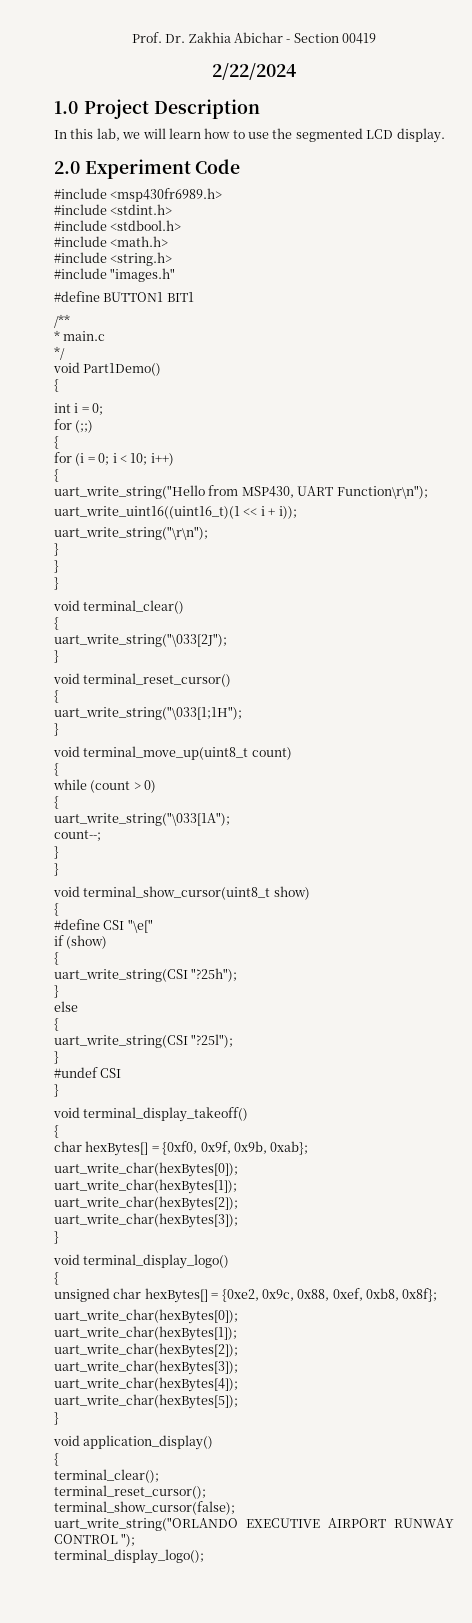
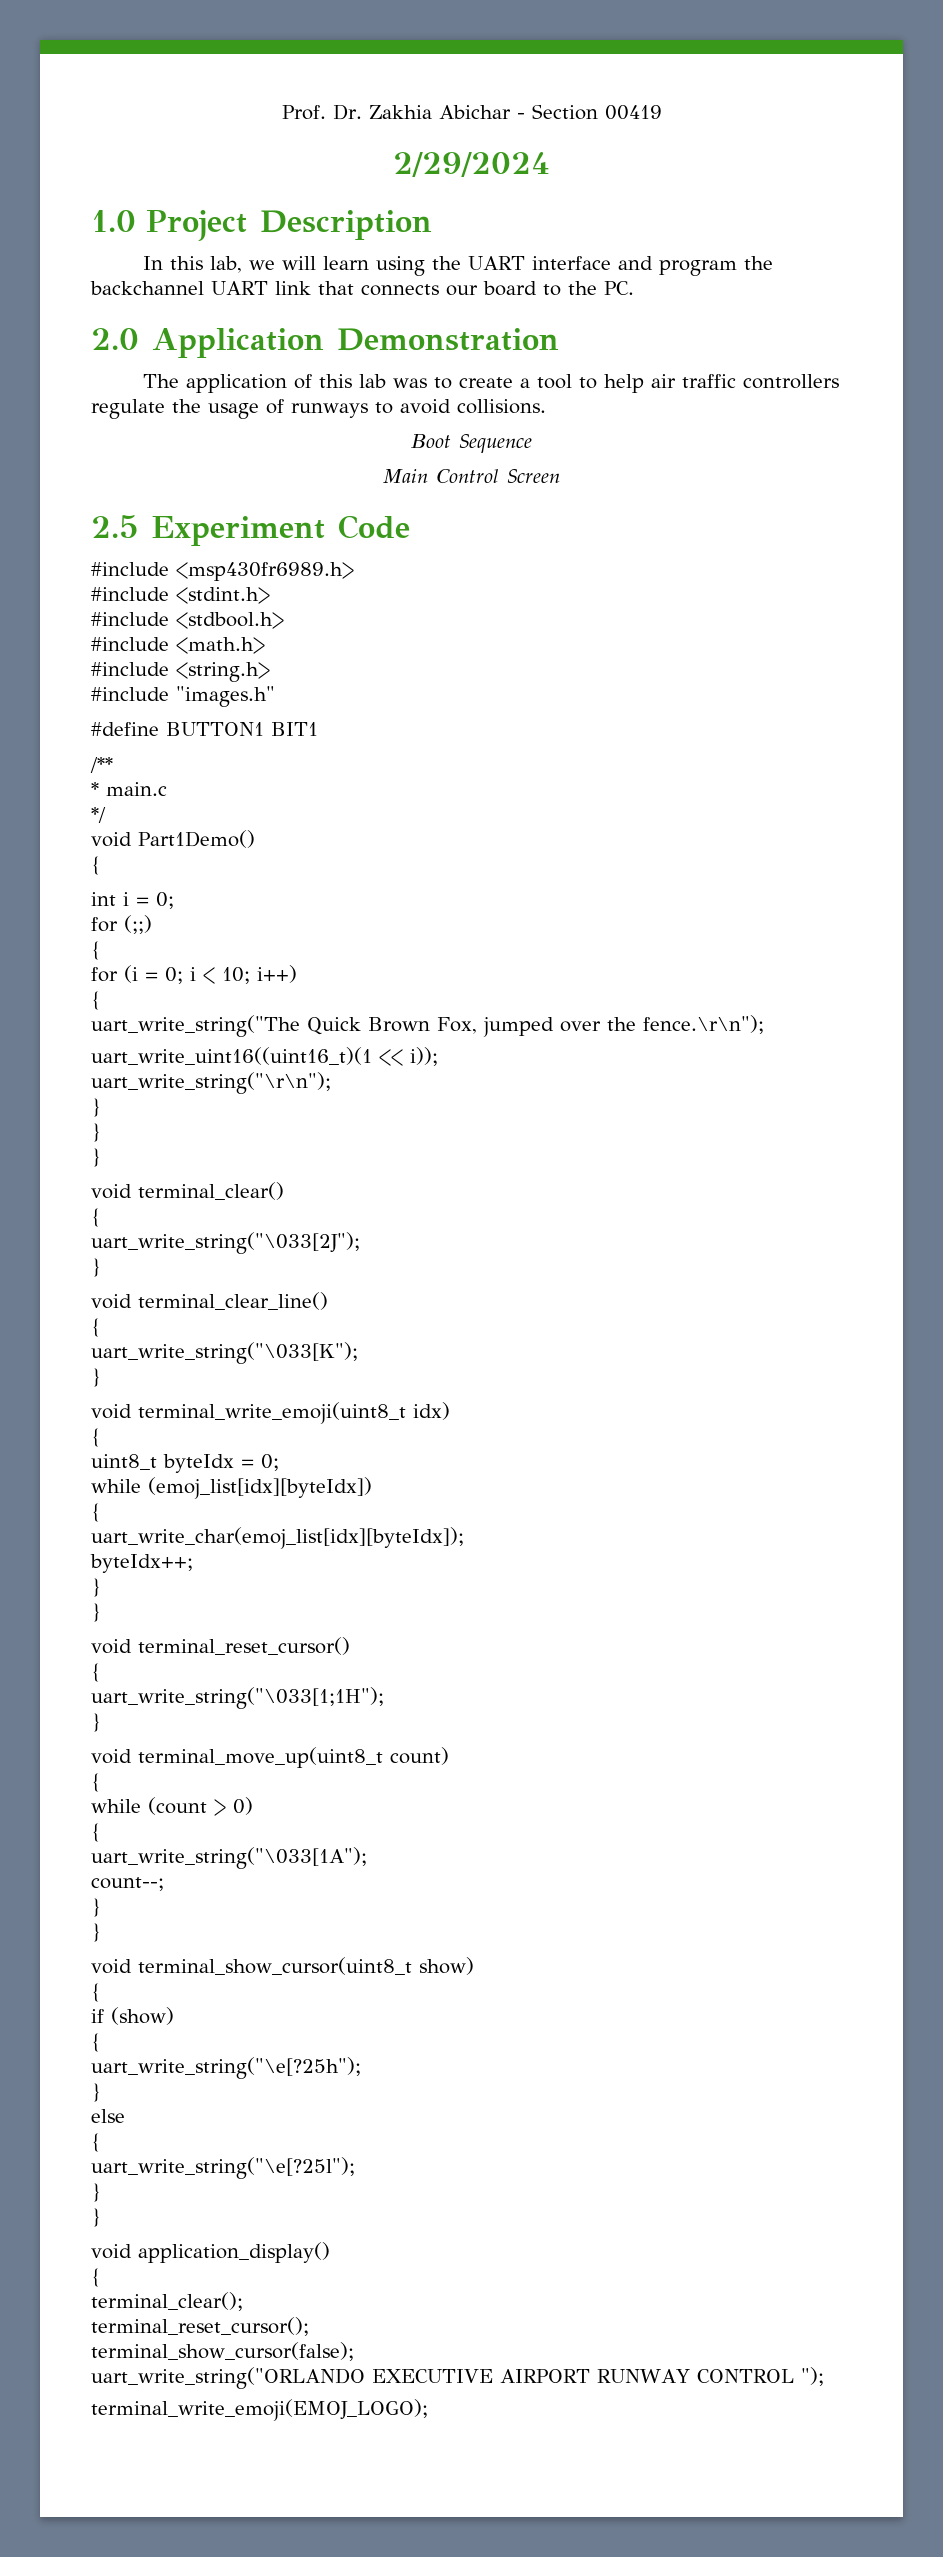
- 2/22/2024
+ 2/29/2024
- In this lab, we will learn how to use the segmented LCD display.
- 2.0 Experiment Code
+ In this lab, we will learn using the UART interface and program the backchannel UART link that connects our board to the PC.
+ 2.0 Application Demonstration
+ The application of this lab was to create a tool to help air traffic controllers regulate the usage of runways to avoid collisions.
+ Boot Sequence
+ Main Control Screen
+ 2.5 Experiment Code
- uart_write_string("Hello from MSP430, UART Function\r\n");
+ uart_write_string("The Quick Brown Fox, jumped over the fence.\r\n");
- uart_write_uint16((uint16_t)(1 << i + i));
+ uart_write_uint16((uint16_t)(1 << i));
+ void terminal_clear_line()
+ {
+ uart_write_string("\033[K");
+ }
+ void terminal_write_emoji(uint8_t idx)
+ {
+ uint8_t byteIdx = 0;
+ while (emoj_list[idx][byteIdx])
+ {
+ uart_write_char(emoj_list[idx][byteIdx]);
+ byteIdx++;
+ }
+ }
- #define CSI "\e["
- uart_write_string(CSI "?25h");
+ uart_write_string("\e[?25h");
- uart_write_string(CSI "?25l");
+ uart_write_string("\e[?25l");
  }
- #undef CSI
- }
- void terminal_display_takeoff()
- {
- char hexBytes[] = {0xf0, 0x9f, 0x9b, 0xab};
- uart_write_char(hexBytes[0]);
- uart_write_char(hexBytes[1]);
- uart_write_char(hexBytes[2]);
- uart_write_char(hexBytes[3]);
- }
- void terminal_display_logo()
- {
- unsigned char hexBytes[] = {0xe2, 0x9c, 0x88, 0xef, 0xb8, 0x8f};
- uart_write_char(hexBytes[0]);
- uart_write_char(hexBytes[1]);
- uart_write_char(hexBytes[2]);
- uart_write_char(hexBytes[3]);
- uart_write_char(hexBytes[4]);
- uart_write_char(hexBytes[5]);
- terminal_display_logo();
+ terminal_write_emoji(EMOJ_LOGO);

